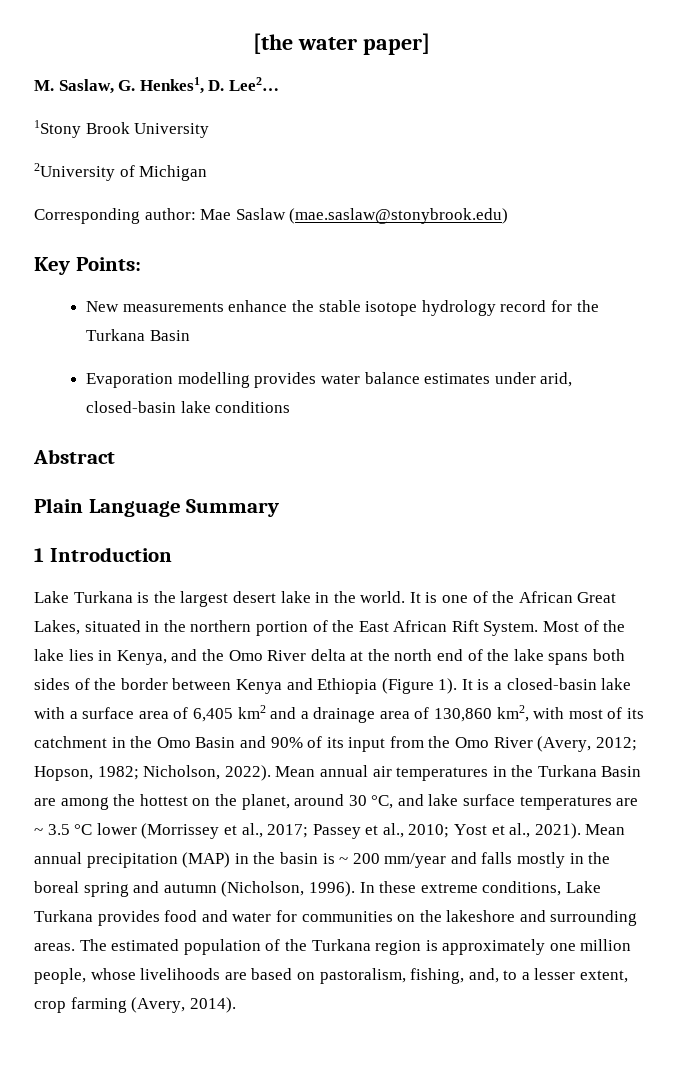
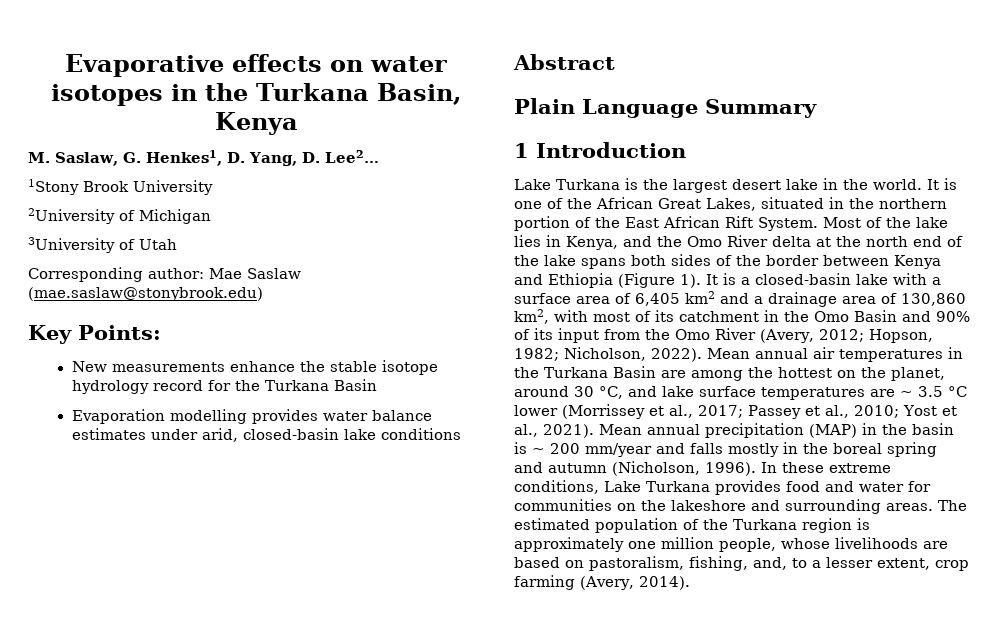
- [the water paper]
+ Evaporative effects on water isotopes in the Turkana Basin, Kenya
- M. Saslaw, G. Henkes1, D. Lee2…
+ M. Saslaw, G. Henkes1, D. Yang, D. Lee2…
+ 3University of Utah

